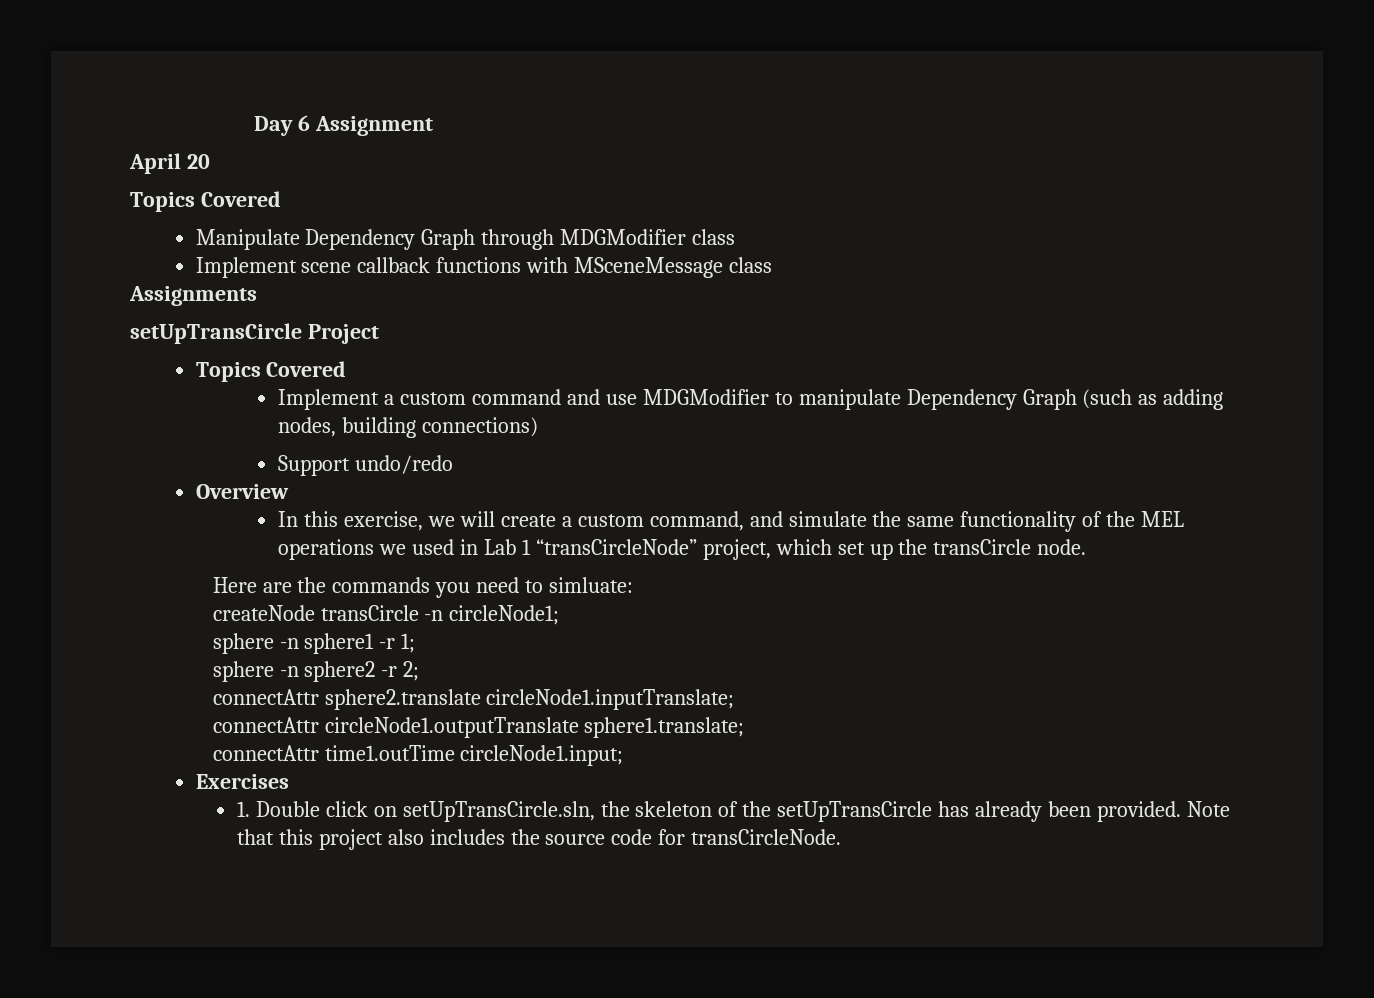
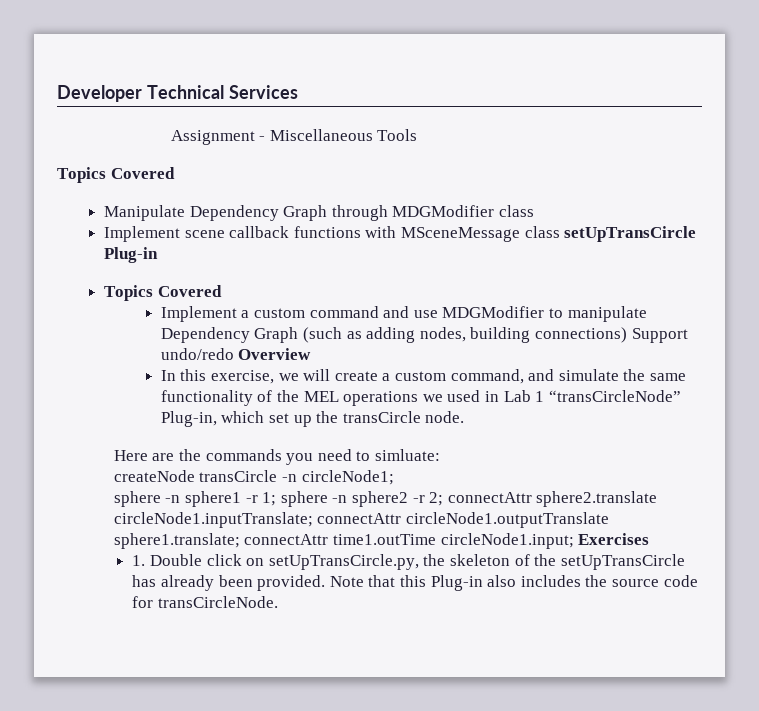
- Day 6 Assignment
- April 20
+ Developer Technical Services
+ Assignment - Miscellaneous Tools
- Implement scene callback functions with MSceneMessage class
- Assignments
- setUpTransCircle Project
+ Implement scene callback functions with MSceneMessage class setUpTransCircle Plug-in
- Implement a custom command and use MDGModifier to manipulate Dependency Graph (such as adding nodes, building connections)
- Support undo/redo
- Overview
+ Implement a custom command and use MDGModifier to manipulate Dependency Graph (such as adding nodes, building connections) Support undo/redo Overview
- In this exercise, we will create a custom command, and simulate the same functionality of the MEL operations we used in Lab 1 “transCircleNode” project, which set up the transCircle node.
+ In this exercise, we will create a custom command, and simulate the same functionality of the MEL operations we used in Lab 1 “transCircleNode” Plug-in, which set up the transCircle node.
- sphere -n sphere1 -r 1;
- sphere -n sphere2 -r 2;
- connectAttr sphere2.translate circleNode1.inputTranslate;
- connectAttr circleNode1.outputTranslate sphere1.translate;
- connectAttr time1.outTime circleNode1.input;
- Exercises
+ sphere -n sphere1 -r 1; sphere -n sphere2 -r 2; connectAttr sphere2.translate circleNode1.inputTranslate; connectAttr circleNode1.outputTranslate sphere1.translate; connectAttr time1.outTime circleNode1.input; Exercises
- 1. Double click on setUpTransCircle.sln, the skeleton of the setUpTransCircle has already been provided.
+ 1. Double click on setUpTransCircle.py, the skeleton of the setUpTransCircle has already been provided.
- Note that this project also includes the source code for transCircleNode.
+ Note that this Plug-in also includes the source code for transCircleNode.

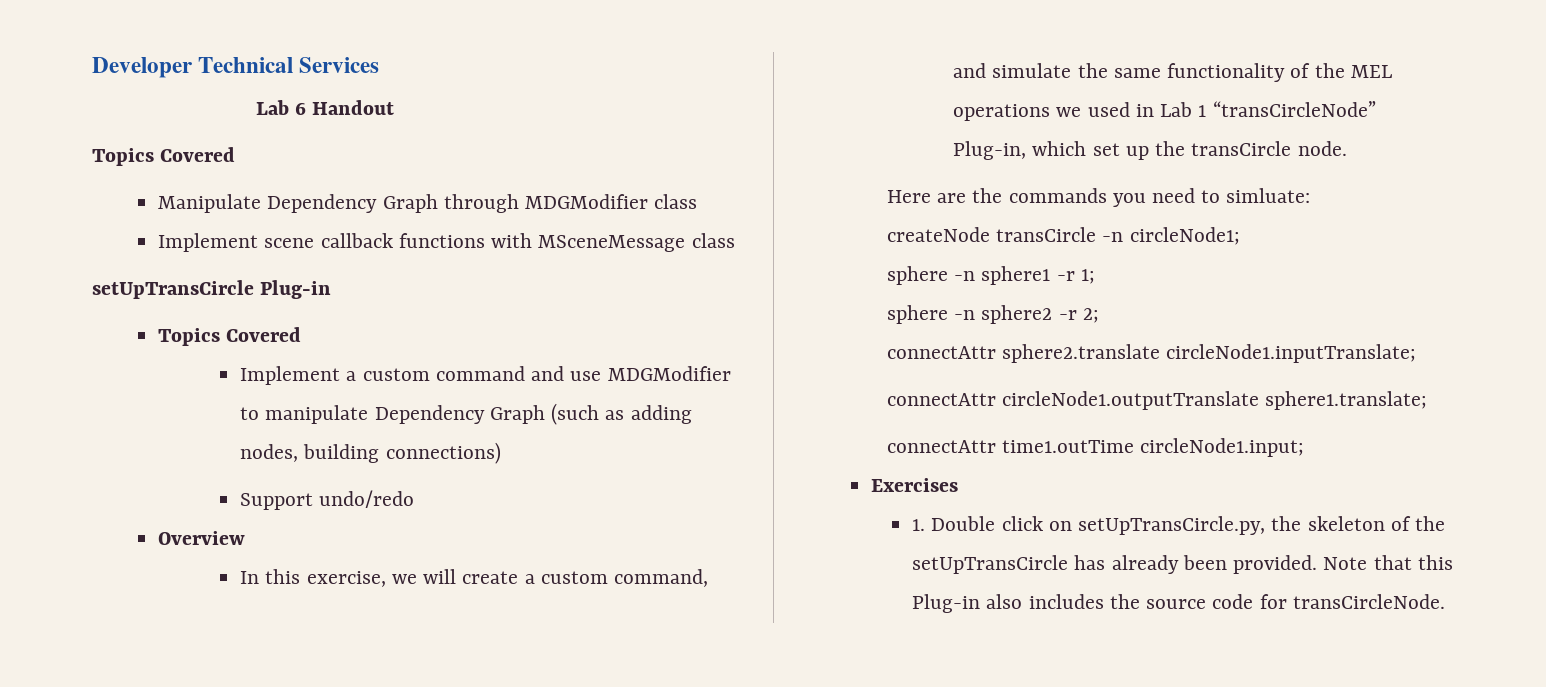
- Assignment - Miscellaneous Tools
+ Lab 6 Handout
- Implement scene callback functions with MSceneMessage class setUpTransCircle Plug-in
+ Implement scene callback functions with MSceneMessage class
+ setUpTransCircle Plug-in
- Implement a custom command and use MDGModifier to manipulate Dependency Graph (such as adding nodes, building connections) Support undo/redo Overview
+ Implement a custom command and use MDGModifier to manipulate Dependency Graph (such as adding nodes, building connections)
+ Support undo/redo
+ Overview
- sphere -n sphere1 -r 1; sphere -n sphere2 -r 2; connectAttr sphere2.translate circleNode1.inputTranslate; connectAttr circleNode1.outputTranslate sphere1.translate; connectAttr time1.outTime circleNode1.input; Exercises
+ sphere -n sphere1 -r 1;
+ sphere -n sphere2 -r 2;
+ connectAttr sphere2.translate circleNode1.inputTranslate;
+ connectAttr circleNode1.outputTranslate sphere1.translate;
+ connectAttr time1.outTime circleNode1.input;
+ Exercises

